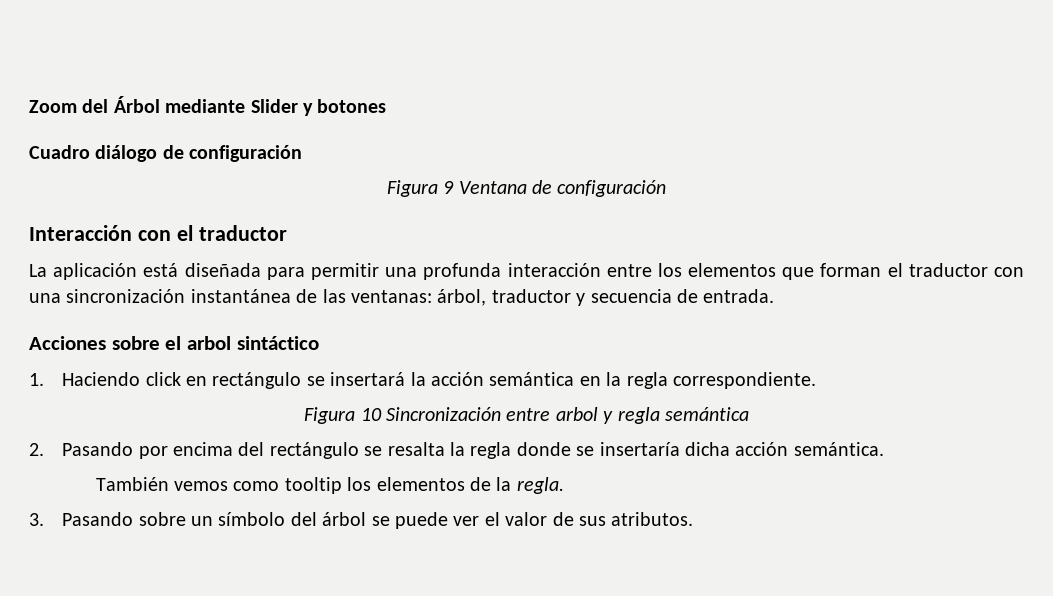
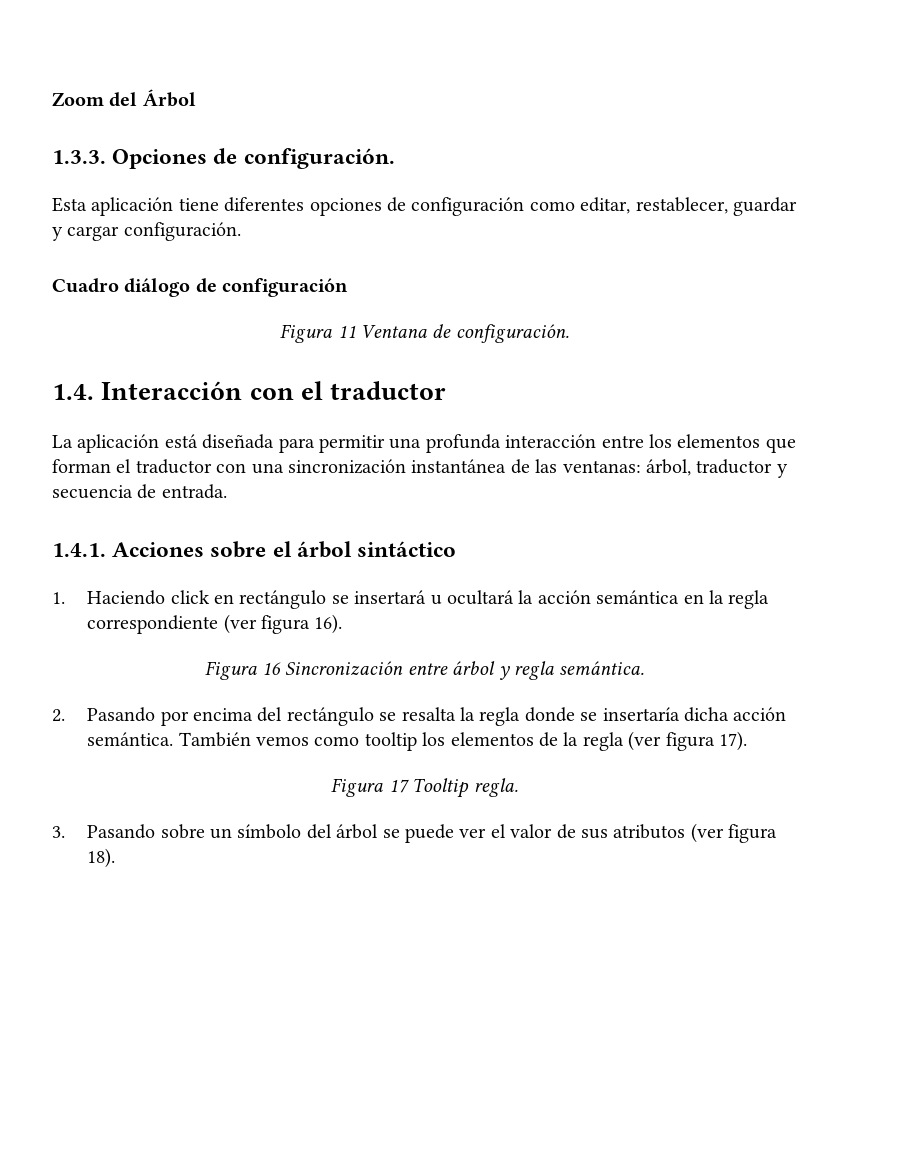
- Zoom del Árbol mediante Slider y botones
+ Zoom del Árbol
+ 1.3.3. Opciones de configuración.
+ Esta aplicación tiene diferentes opciones de configuración como editar, restablecer, guardar y cargar configuración.
- Figura 9 Ventana de configuración
- Interacción con el traductor
+ Figura 11 Ventana de configuración.
+ 1.4. Interacción con el traductor
- Acciones sobre el arbol sintáctico
+ 1.4.1. Acciones sobre el árbol sintáctico
- 1. Haciendo click en rectángulo se insertará la acción semántica en la regla correspondiente.
- Figura 10 Sincronización entre arbol y regla semántica
+ 1. Haciendo click en rectángulo se insertará u ocultará la acción semántica en la regla correspondiente (ver figura 16).
+ Figura 16 Sincronización entre árbol y regla semántica.
- 2. Pasando por encima del rectángulo se resalta la regla donde se insertaría dicha acción semántica.
- También vemos como tooltip los elementos de la regla.
+ 2. Pasando por encima del rectángulo se resalta la regla donde se insertaría dicha acción semántica. También vemos como tooltip los elementos de la regla (ver figura 17).
+ Figura 17 Tooltip regla.
- 3. Pasando sobre un símbolo del árbol se puede ver el valor de sus atributos.
+ 3. Pasando sobre un símbolo del árbol se puede ver el valor de sus atributos (ver figura 18).

